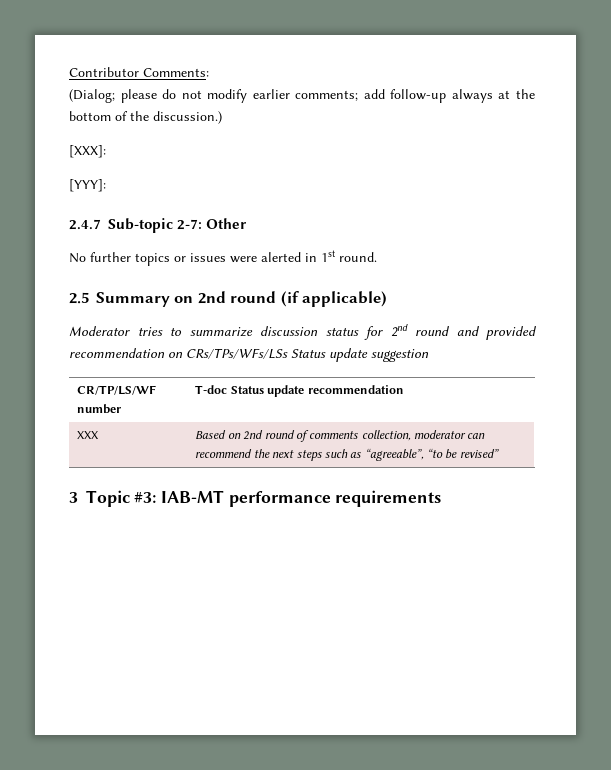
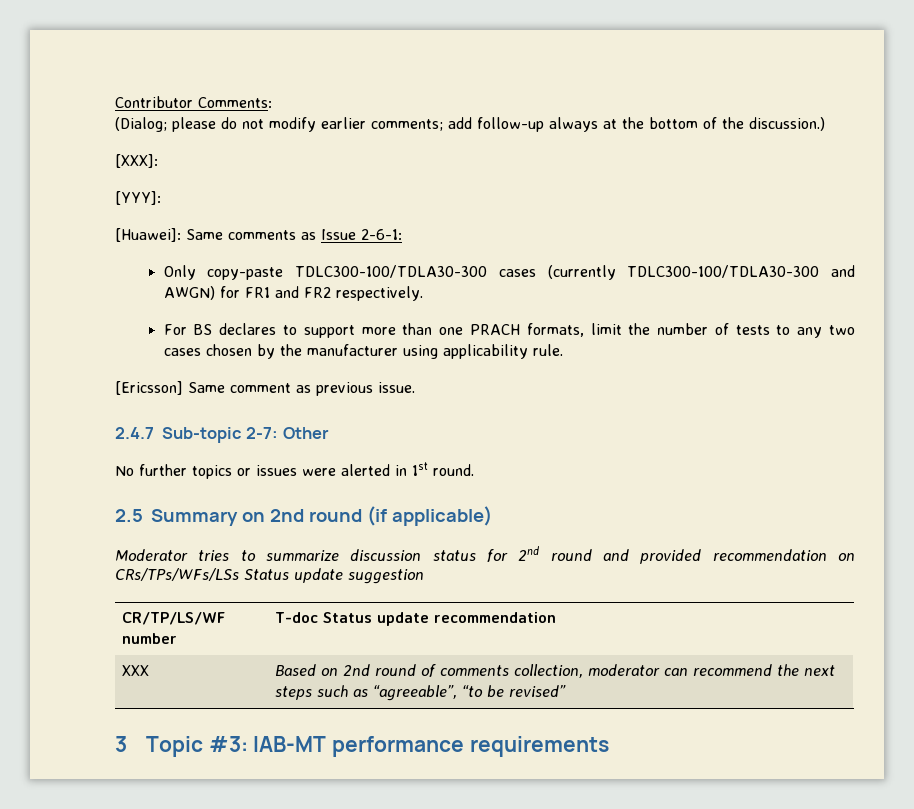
+ [Huawei]: Same comments as Issue 2-6-1:
+ Only copy-paste TDLC300-100/TDLA30-300 cases (currently TDLC300-100/TDLA30-300 and AWGN) for FR1 and FR2 respectively.
+ For BS declares to support more than one PRACH formats, limit the number of tests to any two cases chosen by the manufacturer using applicability rule.
+ [Ericsson] Same comment as previous issue.

